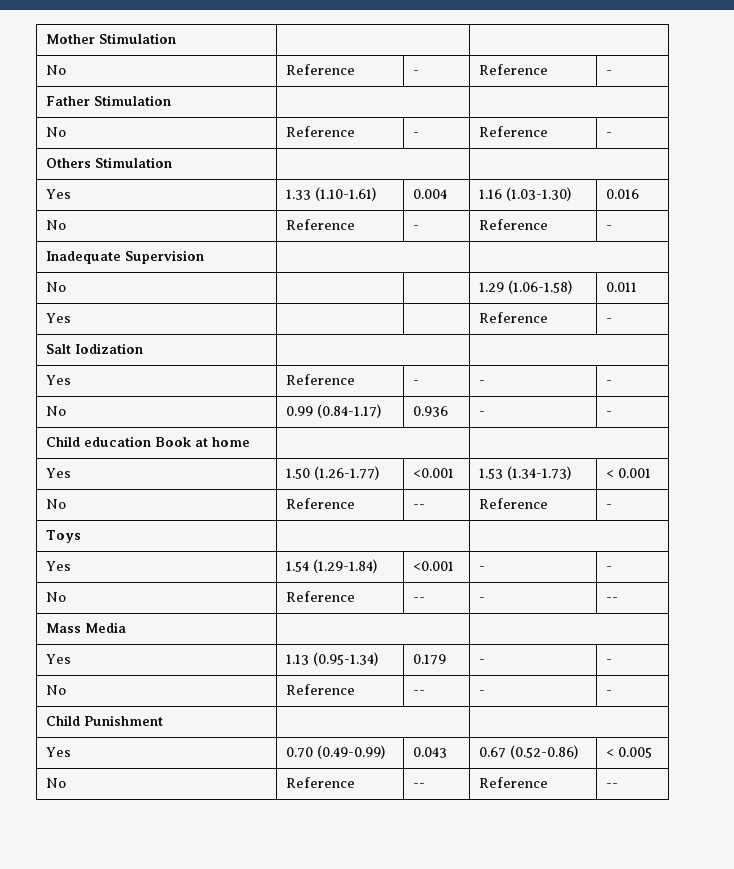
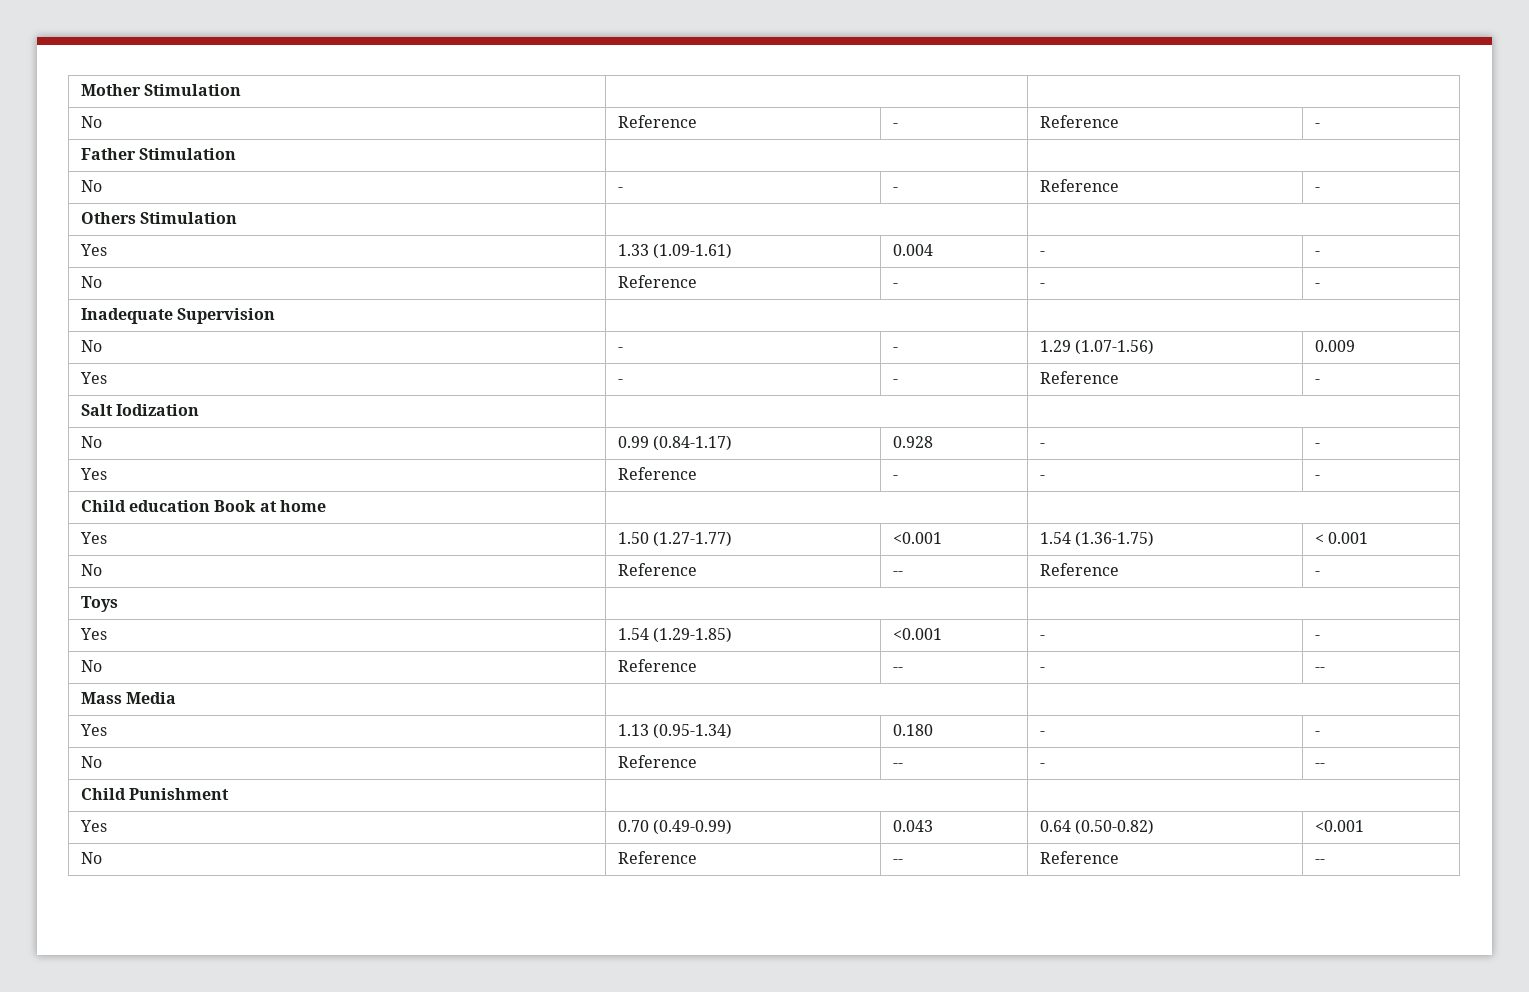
  Father Stimulation | |
- No | Reference | - | Reference | -
+ No | - | - | Reference | -
- Yes | 1.33 (1.10-1.61) | 0.004 | 1.16 (1.03-1.30) | 0.016
- No | Reference | - | Reference | -
+ Yes | 1.33 (1.09-1.61) | 0.004 | - | -
+ No | Reference | - | - | -
- No | | | 1.29 (1.06-1.58) | 0.011
- Yes | | | Reference | -
+ No | - | - | 1.29 (1.07-1.56) | 0.009
+ Yes | - | - | Reference | -
+ No | 0.99 (0.84-1.17) | 0.928 | - | -
- No | 0.99 (0.84-1.17) | 0.936 | - | -
- Yes | 1.50 (1.26-1.77) | <0.001 | 1.53 (1.34-1.73) | < 0.001
+ Yes | 1.50 (1.27-1.77) | <0.001 | 1.54 (1.36-1.75) | < 0.001
- Yes | 1.54 (1.29-1.84) | <0.001 | - | -
+ Yes | 1.54 (1.29-1.85) | <0.001 | - | -
- Yes | 1.13 (0.95-1.34) | 0.179 | - | -
- No | Reference | -- | - | -
+ Yes | 1.13 (0.95-1.34) | 0.180 | - | -
+ No | Reference | -- | - | --
- Yes | 0.70 (0.49-0.99) | 0.043 | 0.67 (0.52-0.86) | < 0.005
+ Yes | 0.70 (0.49-0.99) | 0.043 | 0.64 (0.50-0.82) | <0.001

